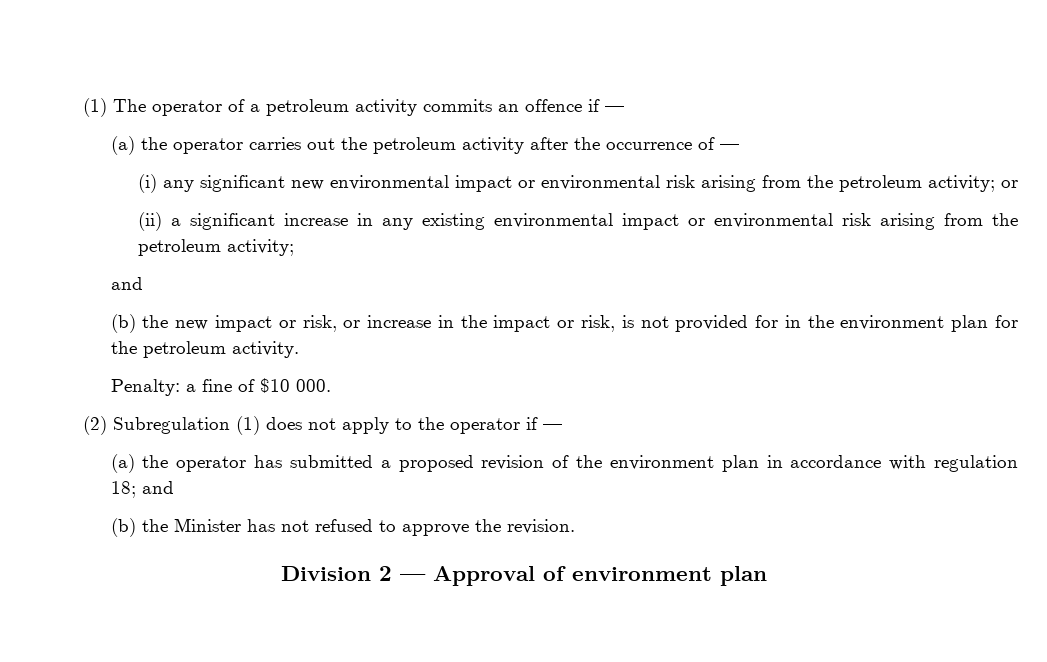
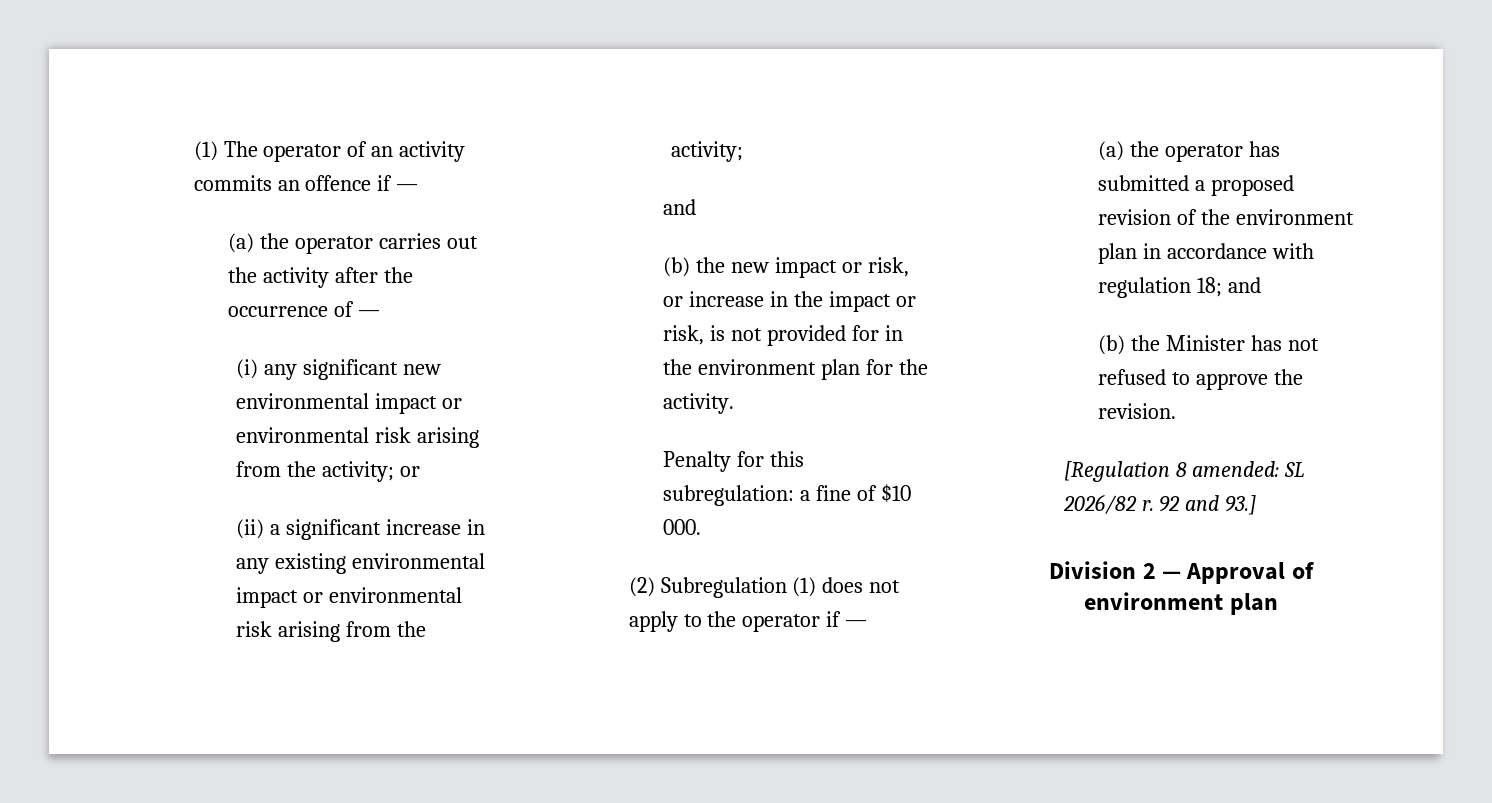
- (1) The operator of a petroleum activity commits an offence if —
+ (1) The operator of an activity commits an offence if —
- (a) the operator carries out the petroleum activity after the occurrence of —
+ (a) the operator carries out the activity after the occurrence of —
- (i) any significant new environmental impact or environmental risk arising from the petroleum activity; or
+ (i) any significant new environmental impact or environmental risk arising from the activity; or
- (ii) a significant increase in any existing environmental impact or environmental risk arising from the petroleum activity;
+ (ii) a significant increase in any existing environmental impact or environmental risk arising from the activity;
- (b) the new impact or risk, or increase in the impact or risk, is not provided for in the environment plan for the petroleum activity.
+ (b) the new impact or risk, or increase in the impact or risk, is not provided for in the environment plan for the activity.
- Penalty: a fine of $10 000.
+ Penalty for this subregulation: a fine of $10 000.
+ [Regulation 8 amended: SL 2026/82 r. 92 and 93.]

